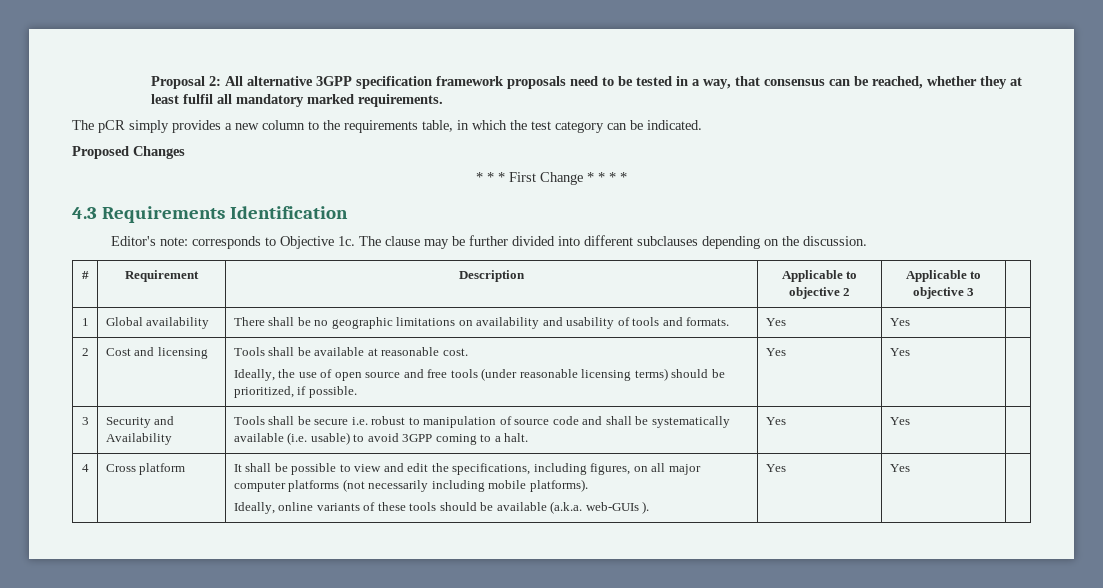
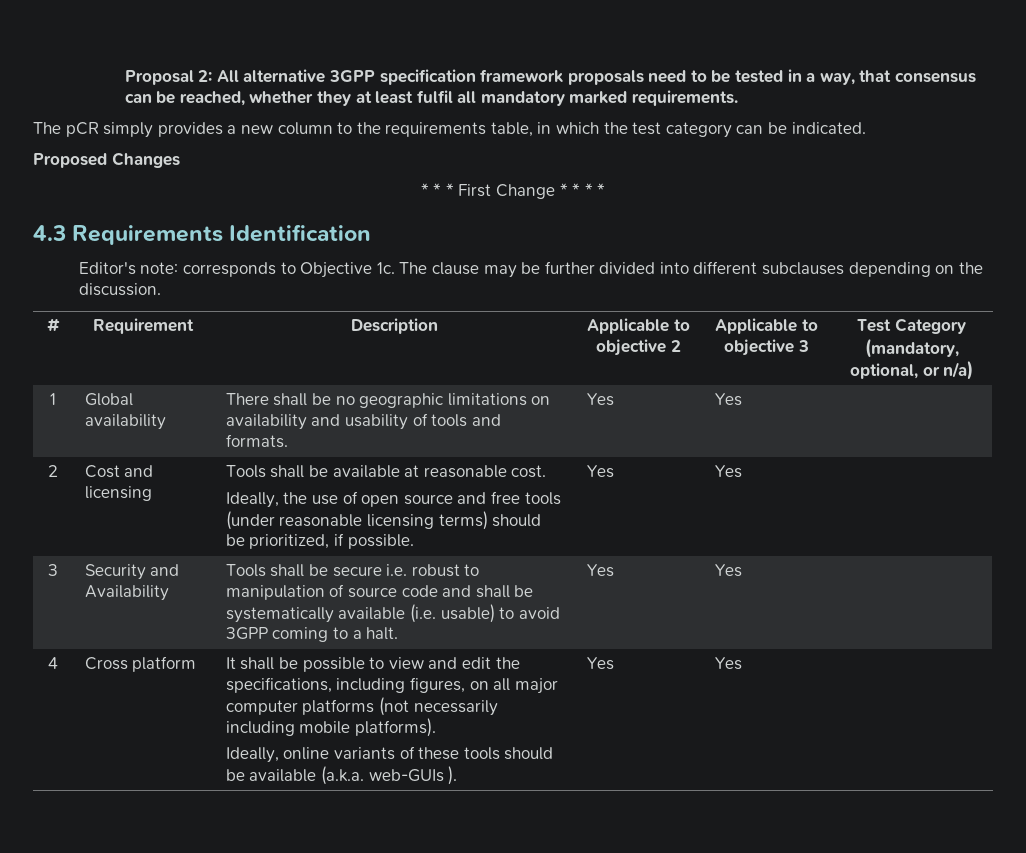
- # | Requirement | Description | Applicable to objective 2 | Applicable to objective 3 |
+ # | Requirement | Description | Applicable to objective 2 | Applicable to objective 3 | Test Category (mandatory, optional, or n/a)

